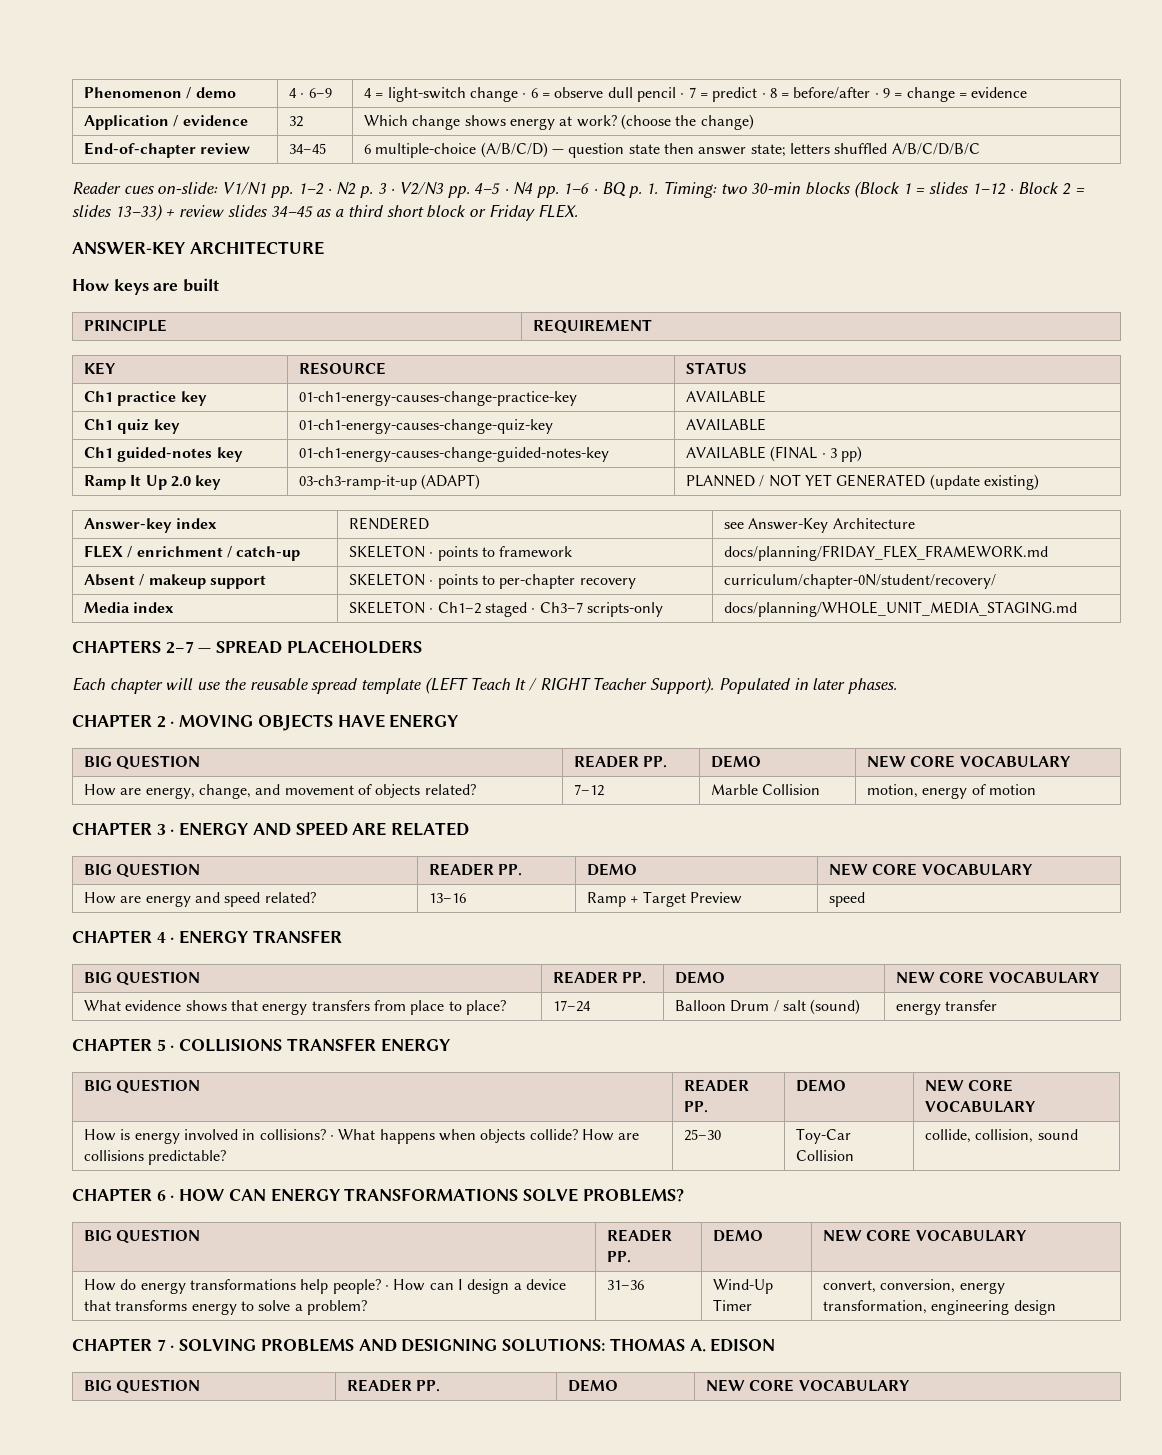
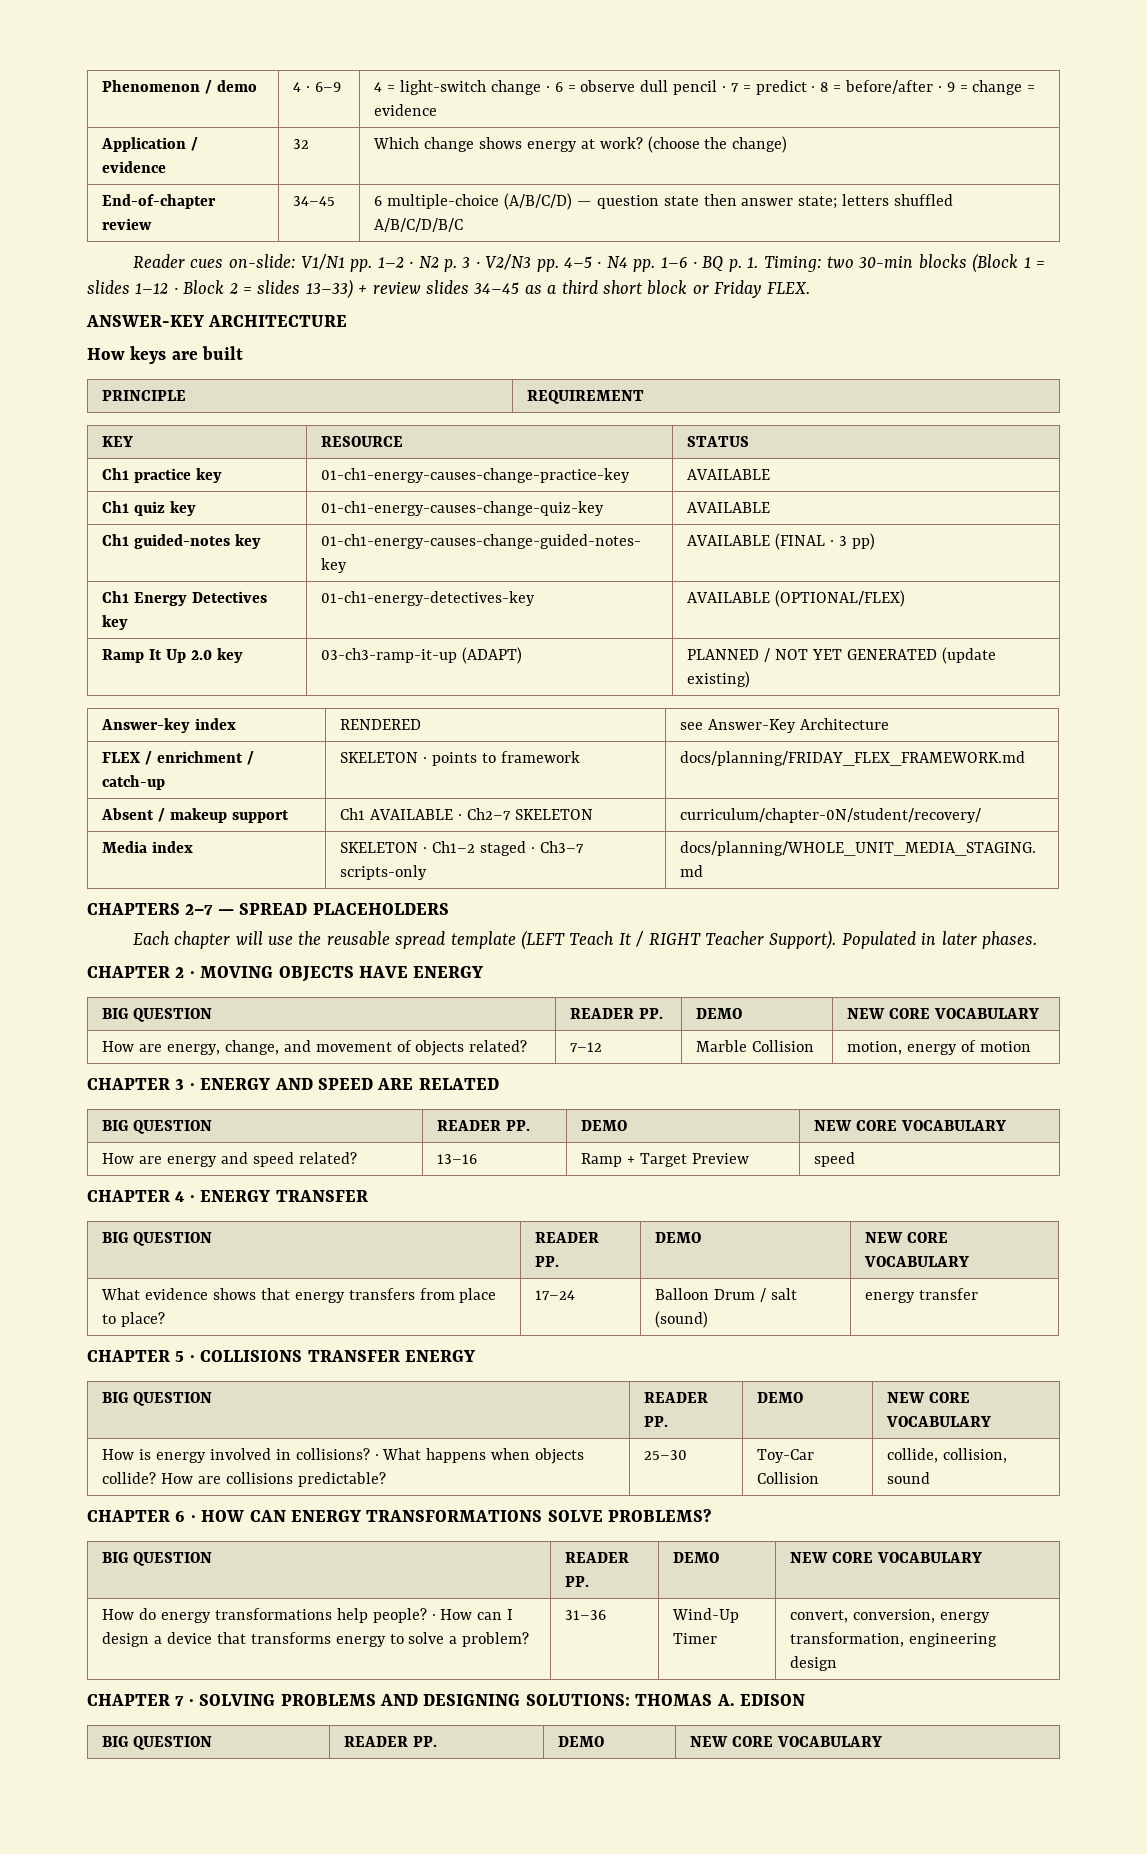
+ Ch1 Energy Detectives key | 01-ch1-energy-detectives-key | AVAILABLE (OPTIONAL/FLEX)
- Absent / makeup support | SKELETON · points to per-chapter recovery | curriculum/chapter-0N/student/recovery/
+ Absent / makeup support | Ch1 AVAILABLE · Ch2–7 SKELETON | curriculum/chapter-0N/student/recovery/

